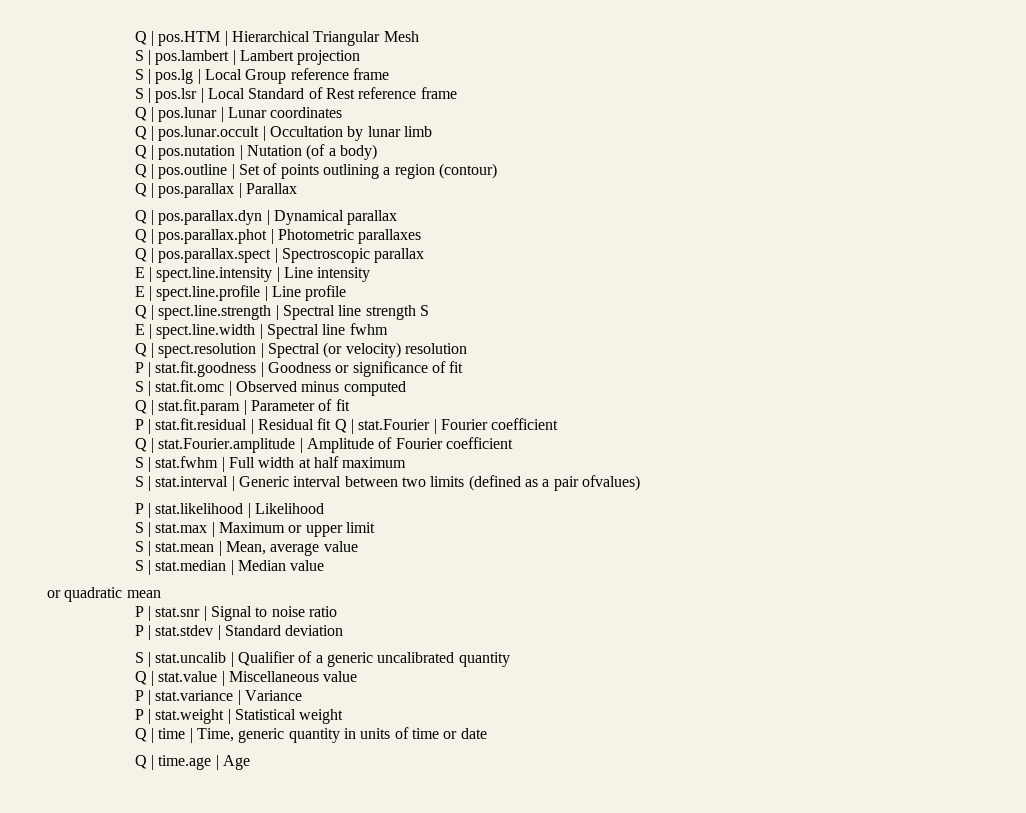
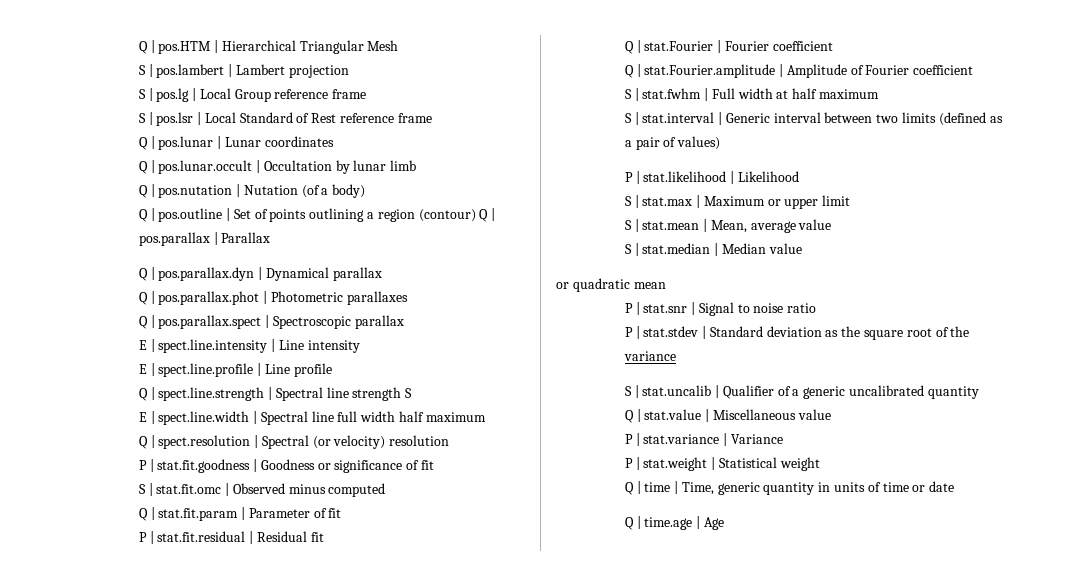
- Q | pos.outline | Set of points outlining a region (contour)
- Q | pos.parallax | Parallax
+ Q | pos.outline | Set of points outlining a region (contour) Q | pos.parallax | Parallax
- E | spect.line.width | Spectral line fwhm
+ E | spect.line.width | Spectral line full width half maximum
- P | stat.fit.residual | Residual fit Q | stat.Fourier | Fourier coefficient
+ P | stat.fit.residual | Residual fit
+ Q | stat.Fourier | Fourier coefficient
- S | stat.interval | Generic interval between two limits (defined as a pair ofvalues)
+ S | stat.interval | Generic interval between two limits (defined as a pair of values)
- P | stat.stdev | Standard deviation
+ P | stat.stdev | Standard deviation as the square root of the variance

